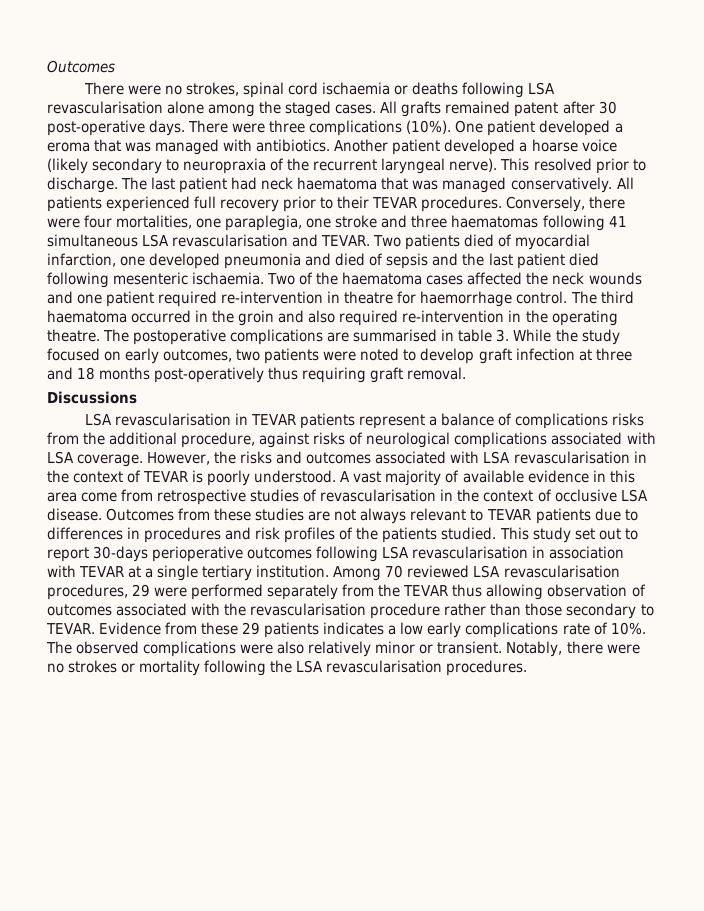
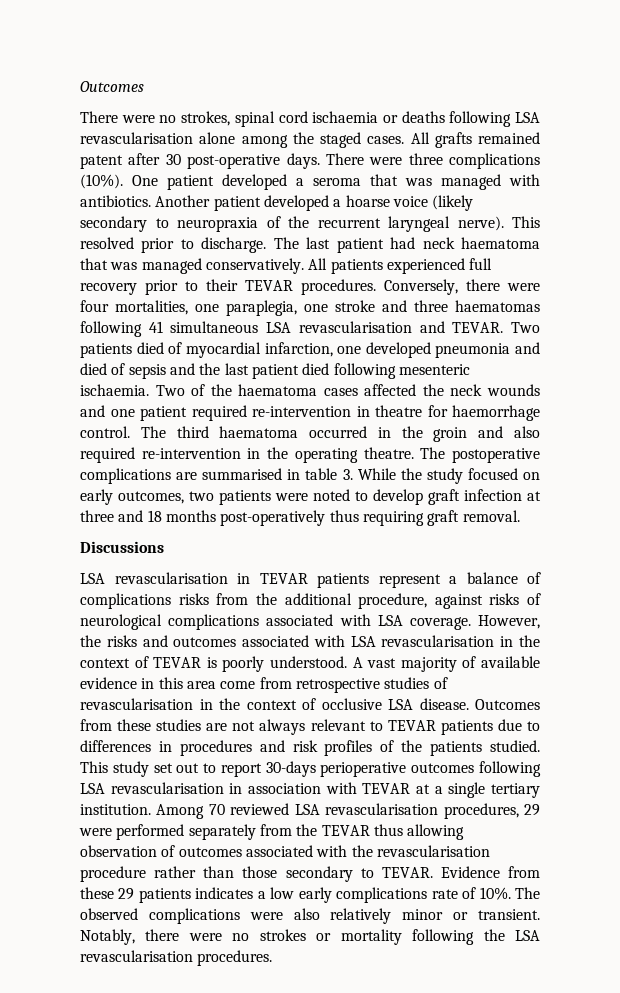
- One patient developed a eroma that was managed with antibiotics.
+ One patient developed a seroma that was managed with antibiotics.

